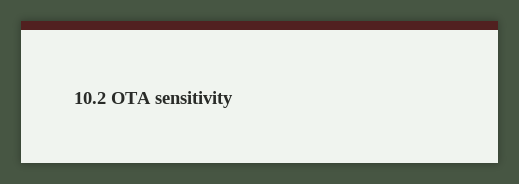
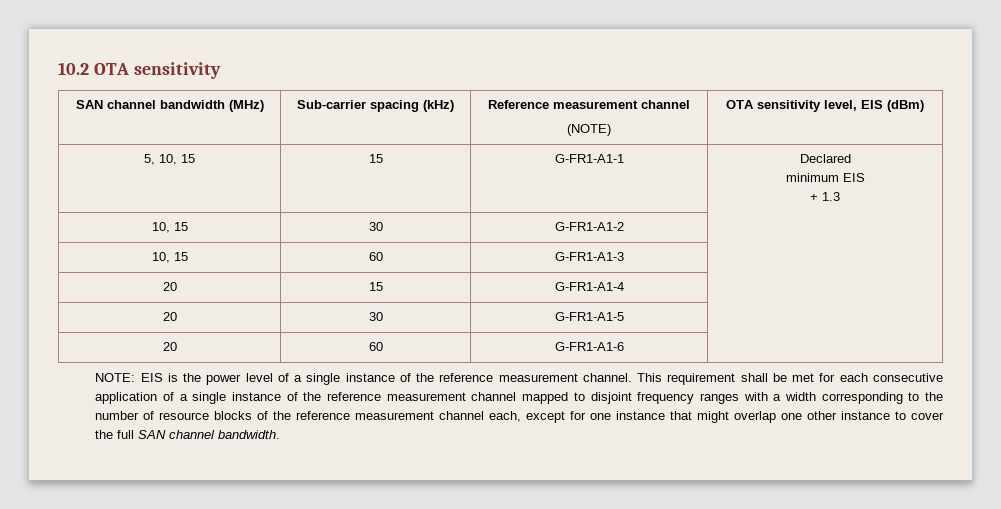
+ SAN channel bandwidth (MHz) | Sub-carrier spacing (kHz) | Reference measurement channel
+ (NOTE) | OTA sensitivity level, EIS (dBm)
+ 5, 10, 15 | 15 | G-FR1-A1-1 | Declared
+ minimum EIS
+ + 1.3
+ 10, 15 | 30 | G-FR1-A1-2 |
+ 10, 15 | 60 | G-FR1-A1-3 |
+ 20 | 15 | G-FR1-A1-4 |
+ 20 | 30 | G-FR1-A1-5 |
+ 20 | 60 | G-FR1-A1-6 |
+ NOTE: EIS is the power level of a single instance of the reference measurement channel. This requirement shall be met for each consecutive application of a single instance of the reference measurement channel mapped to disjoint frequency ranges with a width corresponding to the number of resource blocks of the reference measurement channel each, except for one instance that might overlap one other instance to cover the full SAN channel bandwidth.

